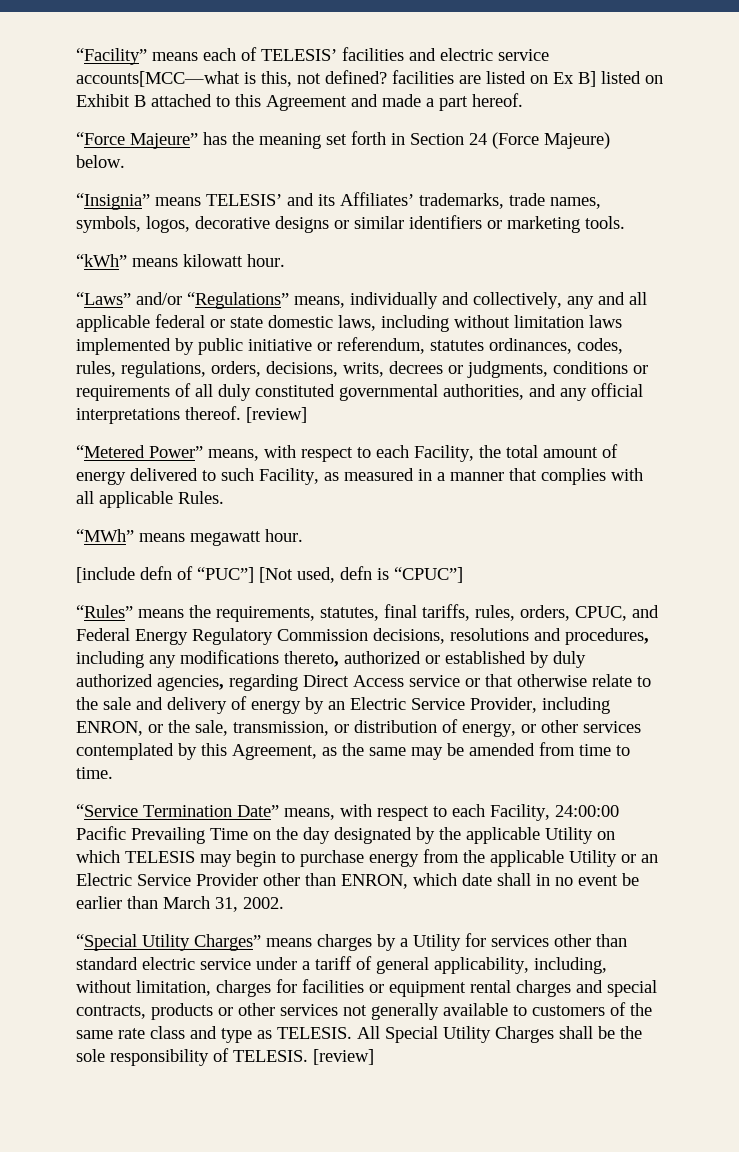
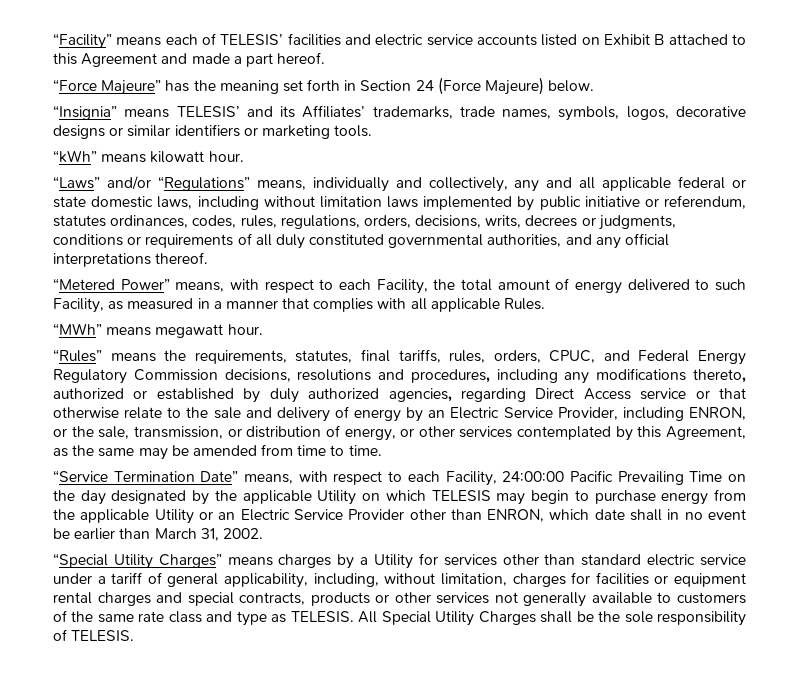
- “Facility” means each of TELESIS’ facilities and electric service accounts[MCC—what is this, not defined? facilities are listed on Ex B] listed on Exhibit B attached to this Agreement and made a part hereof.
+ “Facility” means each of TELESIS’ facilities and electric service accounts listed on Exhibit B attached to this Agreement and made a part hereof.
- “Laws” and/or “Regulations” means, individually and collectively, any and all applicable federal or state domestic laws, including without limitation laws implemented by public initiative or referendum, statutes ordinances, codes, rules, regulations, orders, decisions, writs, decrees or judgments, conditions or requirements of all duly constituted governmental authorities, and any official interpretations thereof. [review]
+ “Laws” and/or “Regulations” means, individually and collectively, any and all applicable federal or state domestic laws, including without limitation laws implemented by public initiative or referendum, statutes ordinances, codes, rules, regulations, orders, decisions, writs, decrees or judgments, conditions or requirements of all duly constituted governmental authorities, and any official interpretations thereof.
- [include defn of “PUC”] [Not used, defn is “CPUC”]
- All Special Utility Charges shall be the sole responsibility of TELESIS. [review]
+ All Special Utility Charges shall be the sole responsibility of TELESIS.

